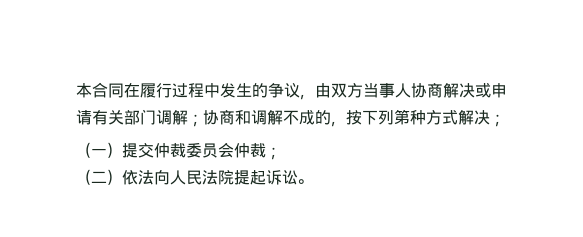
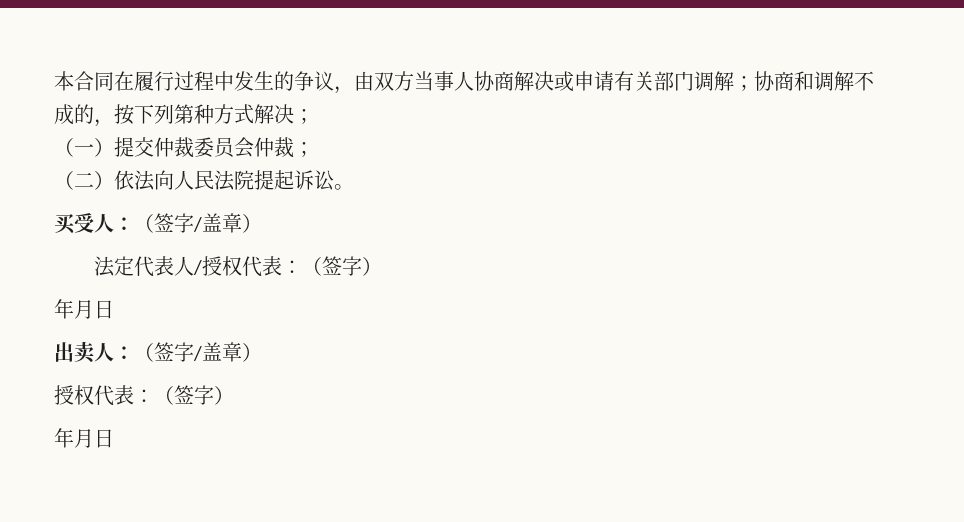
+ 买受人：（签字/盖章）
+ 法定代表人/授权代表：（签字）
+ 年月日
+ 出卖人：（签字/盖章）
+ 授权代表：（签字）
+ 年月日

